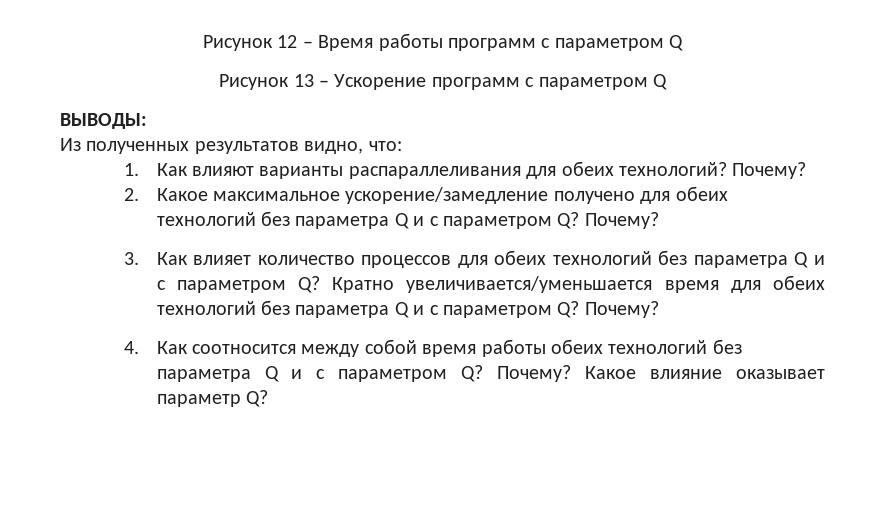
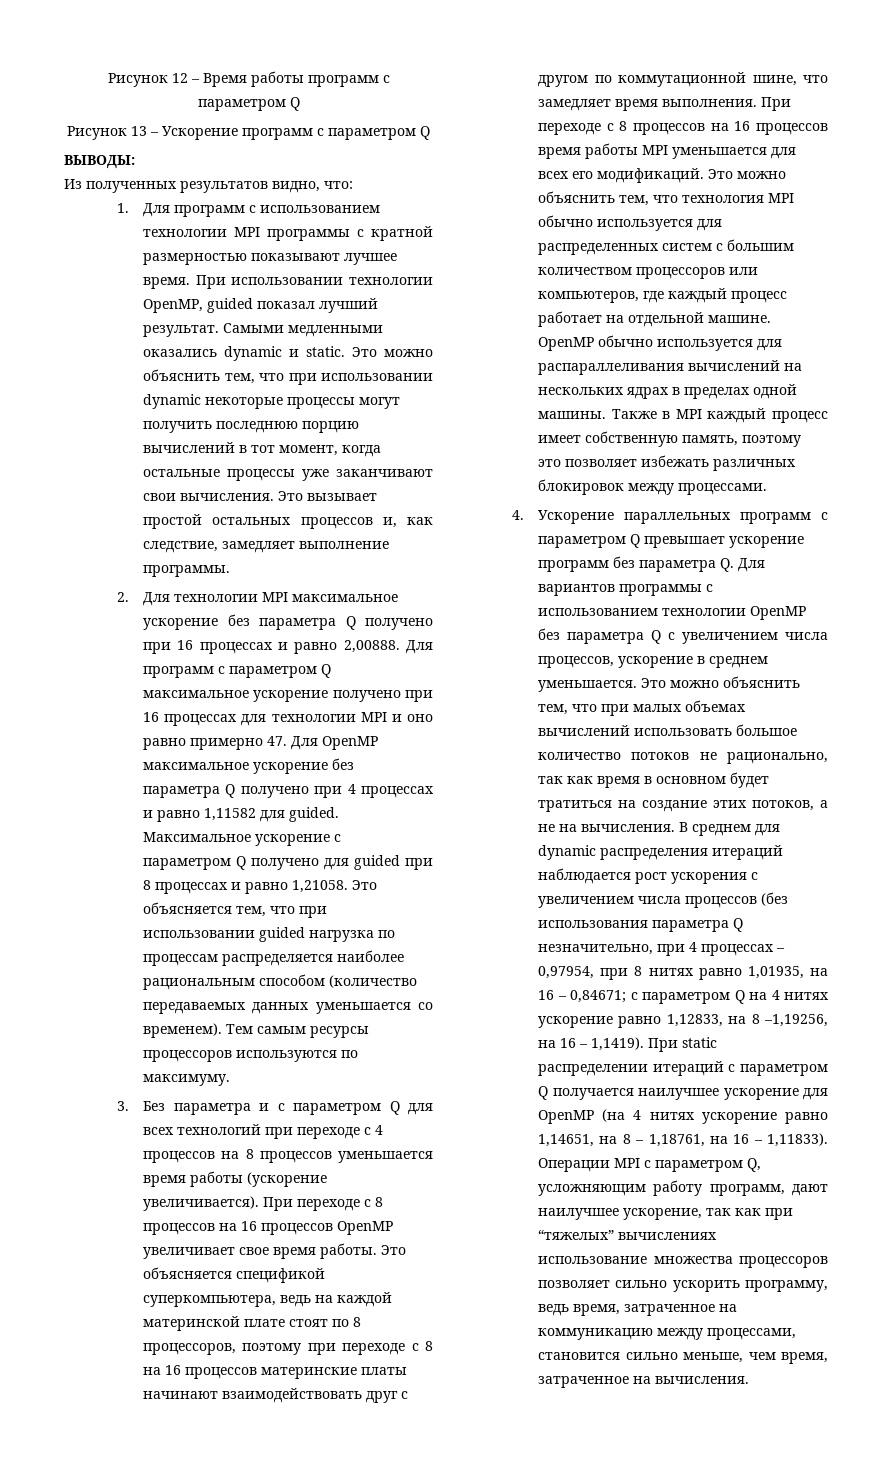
- 1. Как влияют варианты распараллеливания для обеих технологий? Почему?
- 2. Какое максимальное ускорение/замедление получено для обеих технологий без параметра Q и с параметром Q? Почему?
- 3. Как влияет количество процессов для обеих технологий без параметра Q и с параметром Q? Кратно увеличивается/уменьшается время для обеих технологий без параметра Q и с параметром Q? Почему?
- 4. Как соотносится между собой время работы обеих технологий без параметра Q и с параметром Q? Почему? Какое влияние оказывает параметр Q?
+ 1. Для программ с использованием технологии MPI программы с кратной размерностью показывают лучшее время. При использовании технологии OpenMP, guided показал лучший результат. Самыми медленными оказались dynamic и static. Это можно объяснить тем, что при использовании dynamic некоторые процессы могут получить последнюю порцию вычислений в тот момент, когда остальные процессы уже заканчивают свои вычисления. Это вызывает простой остальных процессов и, как следствие, замедляет выполнение программы.
+ 2. Для технологии MPI максимальное ускорение без параметра Q получено при 16 процессах и равно 2,00888. Для программ с параметром Q максимальное ускорение получено при 16 процессах для технологии MPI и оно равно примерно 47. Для OpenMP максимальное ускорение без параметра Q получено при 4 процессах и равно 1,11582 для guided. Максимальное ускорение с параметром Q получено для guided при 8 процессах и равно 1,21058. Это объясняется тем, что при использовании guided нагрузка по процессам распределяется наиболее рациональным способом (количество передаваемых данных уменьшается со временем). Тем самым ресурсы процессоров используются по максимуму.
+ 3. Без параметра и с параметром Q для всех технологий при переходе с 4 процессов на 8 процессов уменьшается время работы (ускорение увеличивается). При переходе с 8 процессов на 16 процессов OpenMP увеличивает свое время работы. Это объясняется спецификой суперкомпьютера, ведь на каждой материнской плате стоят по 8 процессоров, поэтому при переходе с 8 на 16 процессов материнские платы начинают взаимодействовать друг с другом по коммутационной шине, что замедляет время выполнения. При переходе с 8 процессов на 16 процессов время работы MPI уменьшается для всех его модификаций. Это можно объяснить тем, что технология MPI обычно используется для распределенных систем с большим количеством процессоров или компьютеров, где каждый процесс работает на отдельной машине. OpenMP обычно используется для распараллеливания вычислений на нескольких ядрах в пределах одной машины. Также в MPI каждый процесс имеет собственную память, поэтому это позволяет избежать различных блокировок между процессами.
+ 4. Ускорение параллельных программ с параметром Q превышает ускорение программ без параметра Q. Для вариантов программы с использованием технологии OpenMP без параметра Q с увеличением числа процессов, ускорение в среднем уменьшается. Это можно объяснить тем, что при малых объемах вычислений использовать большое количество потоков не рационально, так как время в основном будет тратиться на создание этих потоков, а не на вычисления. В среднем для dynamic распределения итераций наблюдается рост ускорения с увеличением числа процессов (без использования параметра Q незначительно, при 4 процессах – 0,97954, при 8 нитях равно 1,01935, на 16 – 0,84671; с параметром Q на 4 нитях ускорение равно 1,12833, на 8 –1,19256, на 16 – 1,1419). При static распределении итераций с параметром Q получается наилучшее ускорение для OpenMP (на 4 нитях ускорение равно 1,14651, на 8 – 1,18761, на 16 – 1,11833). Операции MPI с параметром Q, усложняющим работу программ, дают наилучшее ускорение, так как при “тяжелых” вычислениях использование множества процессоров позволяет сильно ускорить программу, ведь время, затраченное на коммуникацию между процессами, становится сильно меньше, чем время, затраченное на вычисления.

